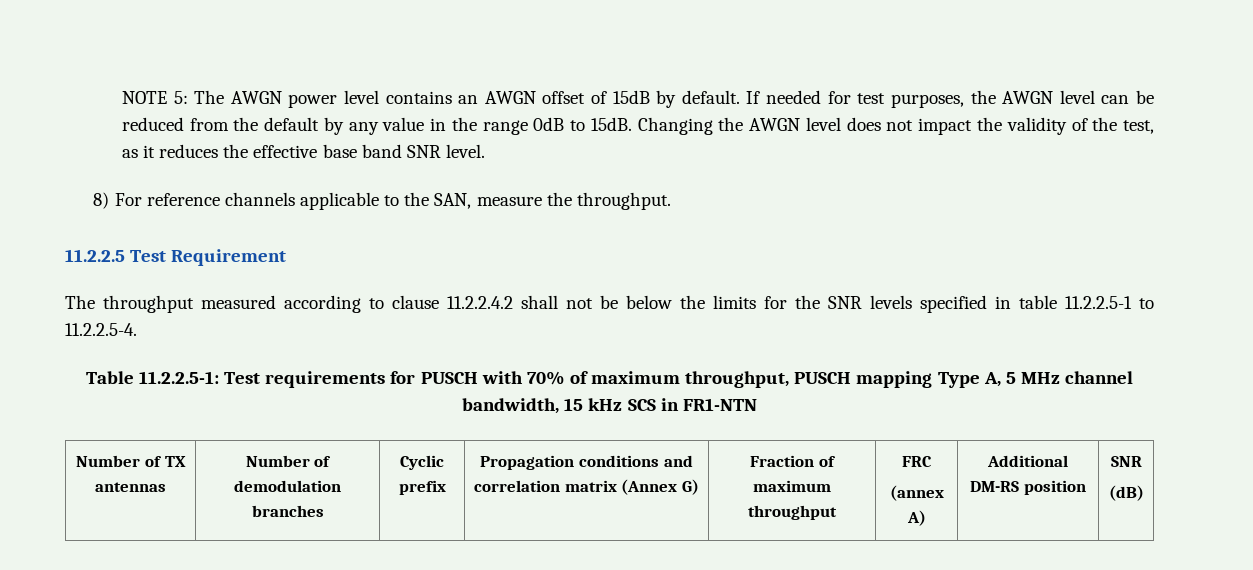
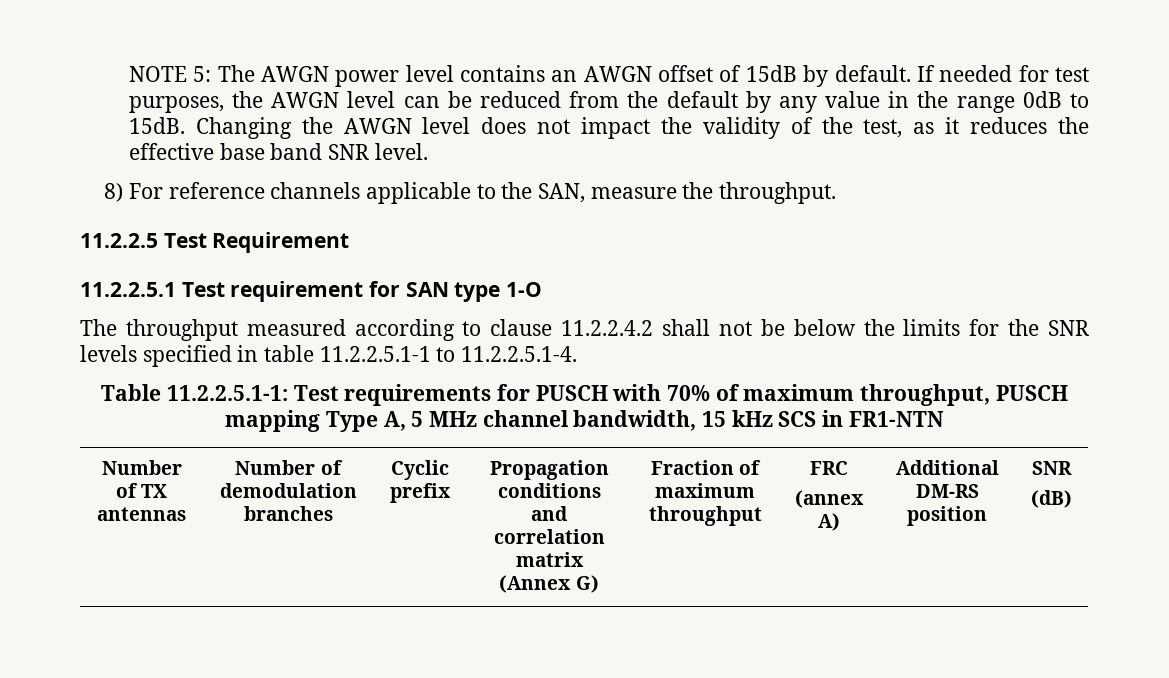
+ 11.2.2.5.1 Test requirement for SAN type 1-O
- The throughput measured according to clause 11.2.2.4.2 shall not be below the limits for the SNR levels specified in table 11.2.2.5-1 to 11.2.2.5-4.
+ The throughput measured according to clause 11.2.2.4.2 shall not be below the limits for the SNR levels specified in table 11.2.2.5.1-1 to 11.2.2.5.1-4.
- Table 11.2.2.5-1: Test requirements for PUSCH with 70% of maximum throughput, PUSCH mapping Type A, 5 MHz channel bandwidth, 15 kHz SCS in FR1-NTN
+ Table 11.2.2.5.1-1: Test requirements for PUSCH with 70% of maximum throughput, PUSCH mapping Type A, 5 MHz channel bandwidth, 15 kHz SCS in FR1-NTN

